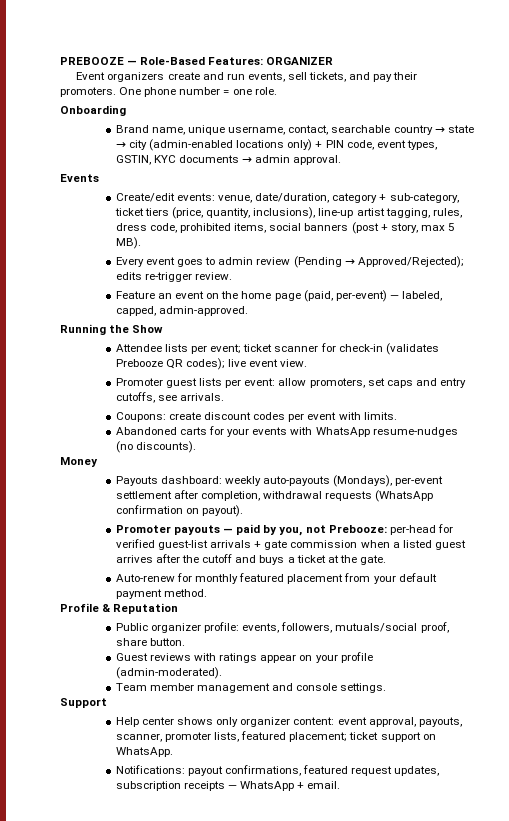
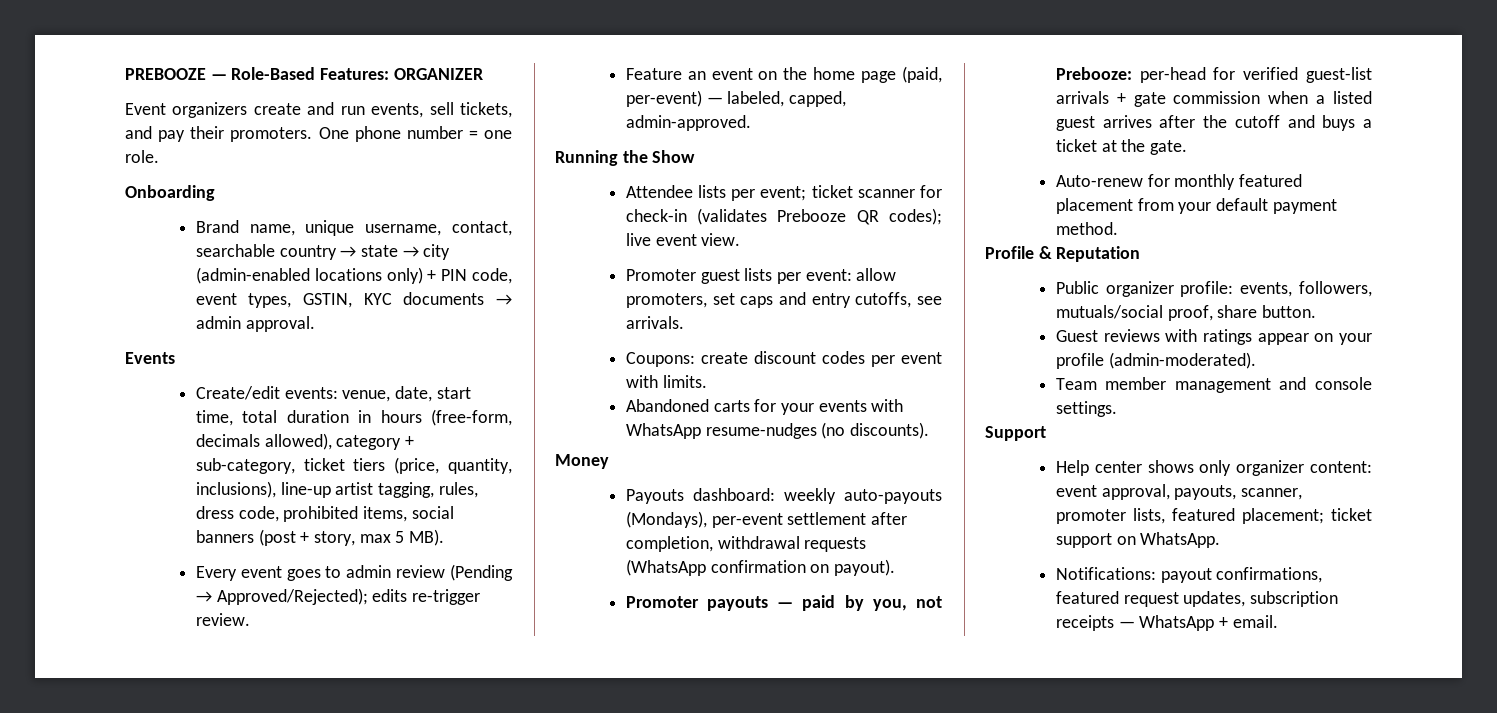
- Create/edit events: venue, date/duration, category + sub-category, ticket tiers (price, quantity, inclusions), line-up artist tagging, rules, dress code, prohibited items, social banners (post + story, max 5 MB).
+ Create/edit events: venue, date, start time, total duration in hours (free-form, decimals allowed), category + sub-category, ticket tiers (price, quantity, inclusions), line-up artist tagging, rules, dress code, prohibited items, social banners (post + story, max 5 MB).

